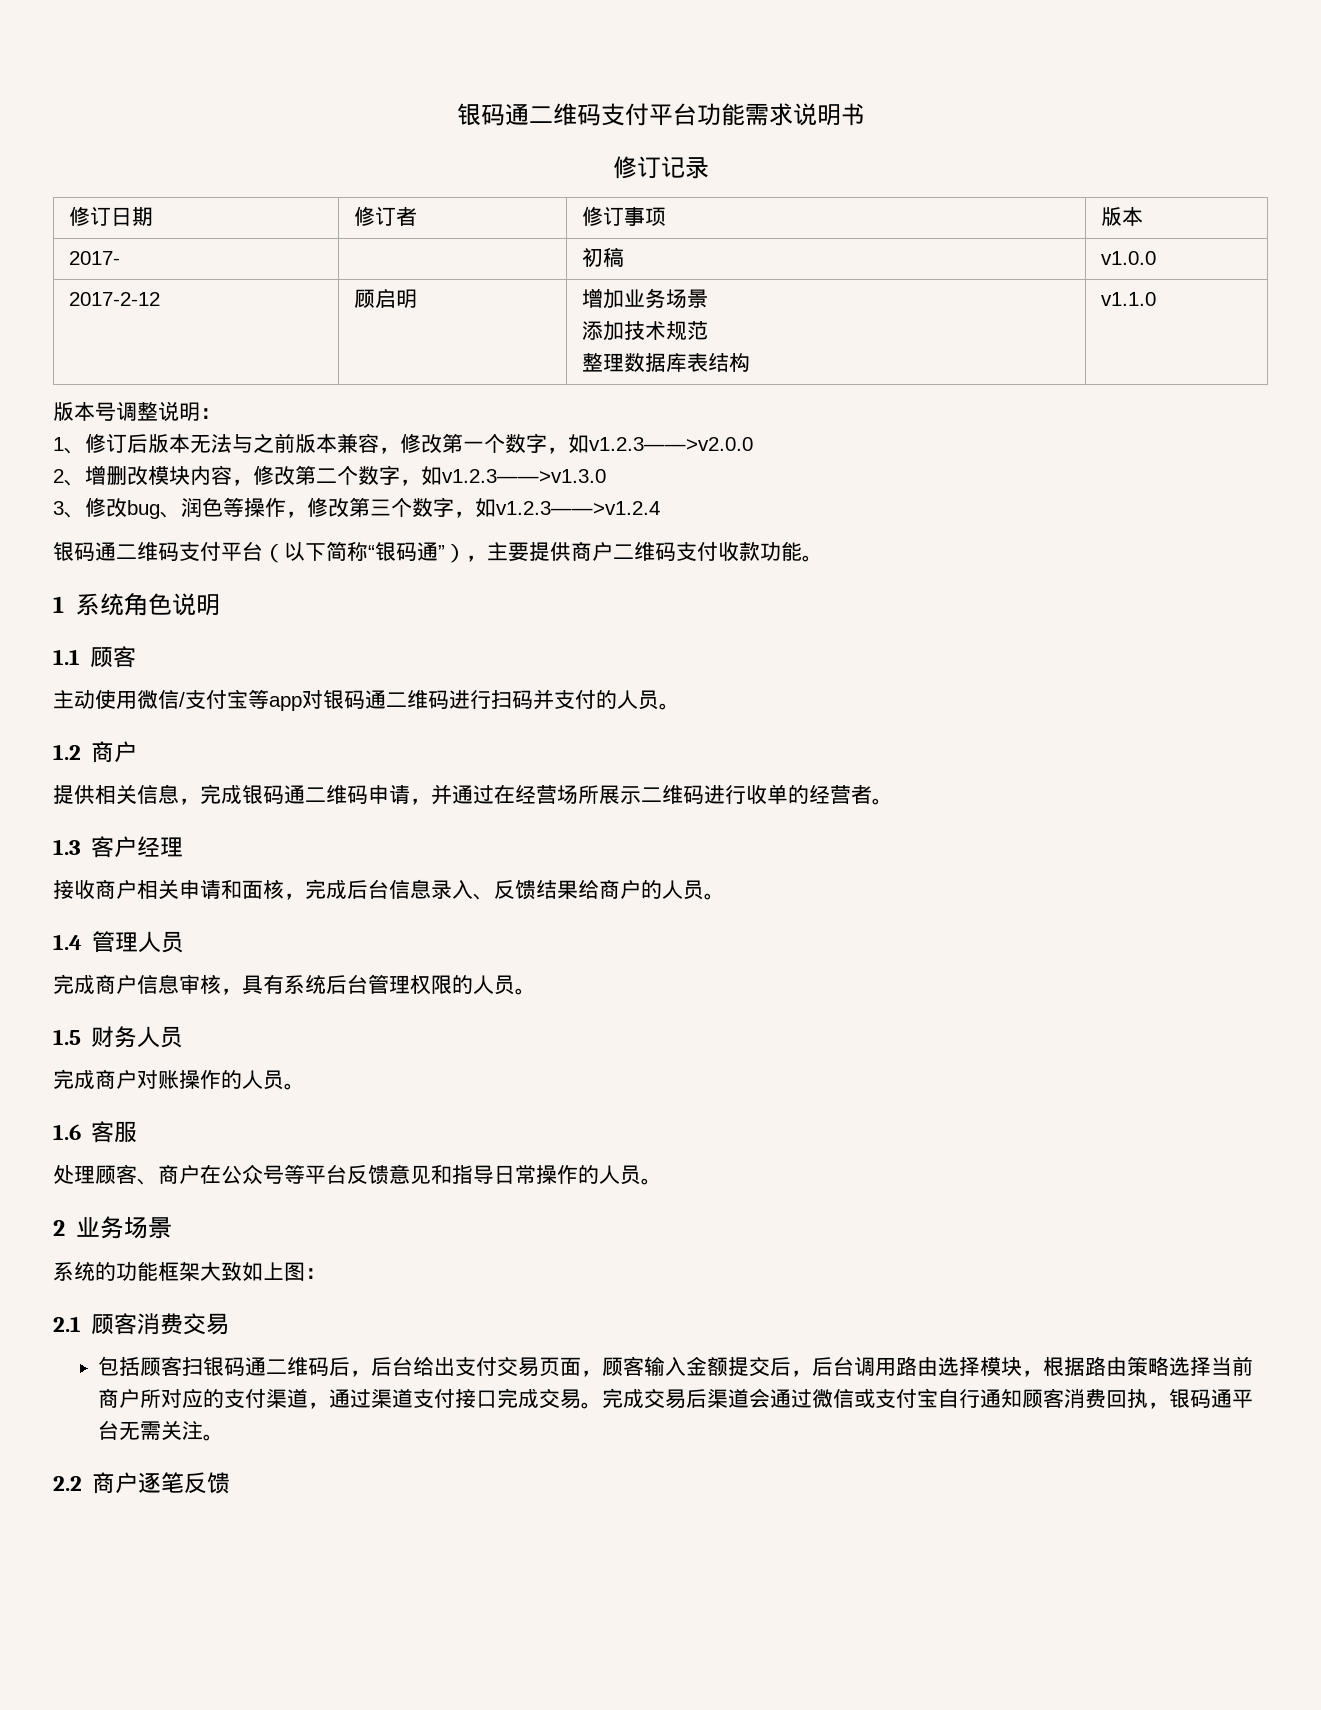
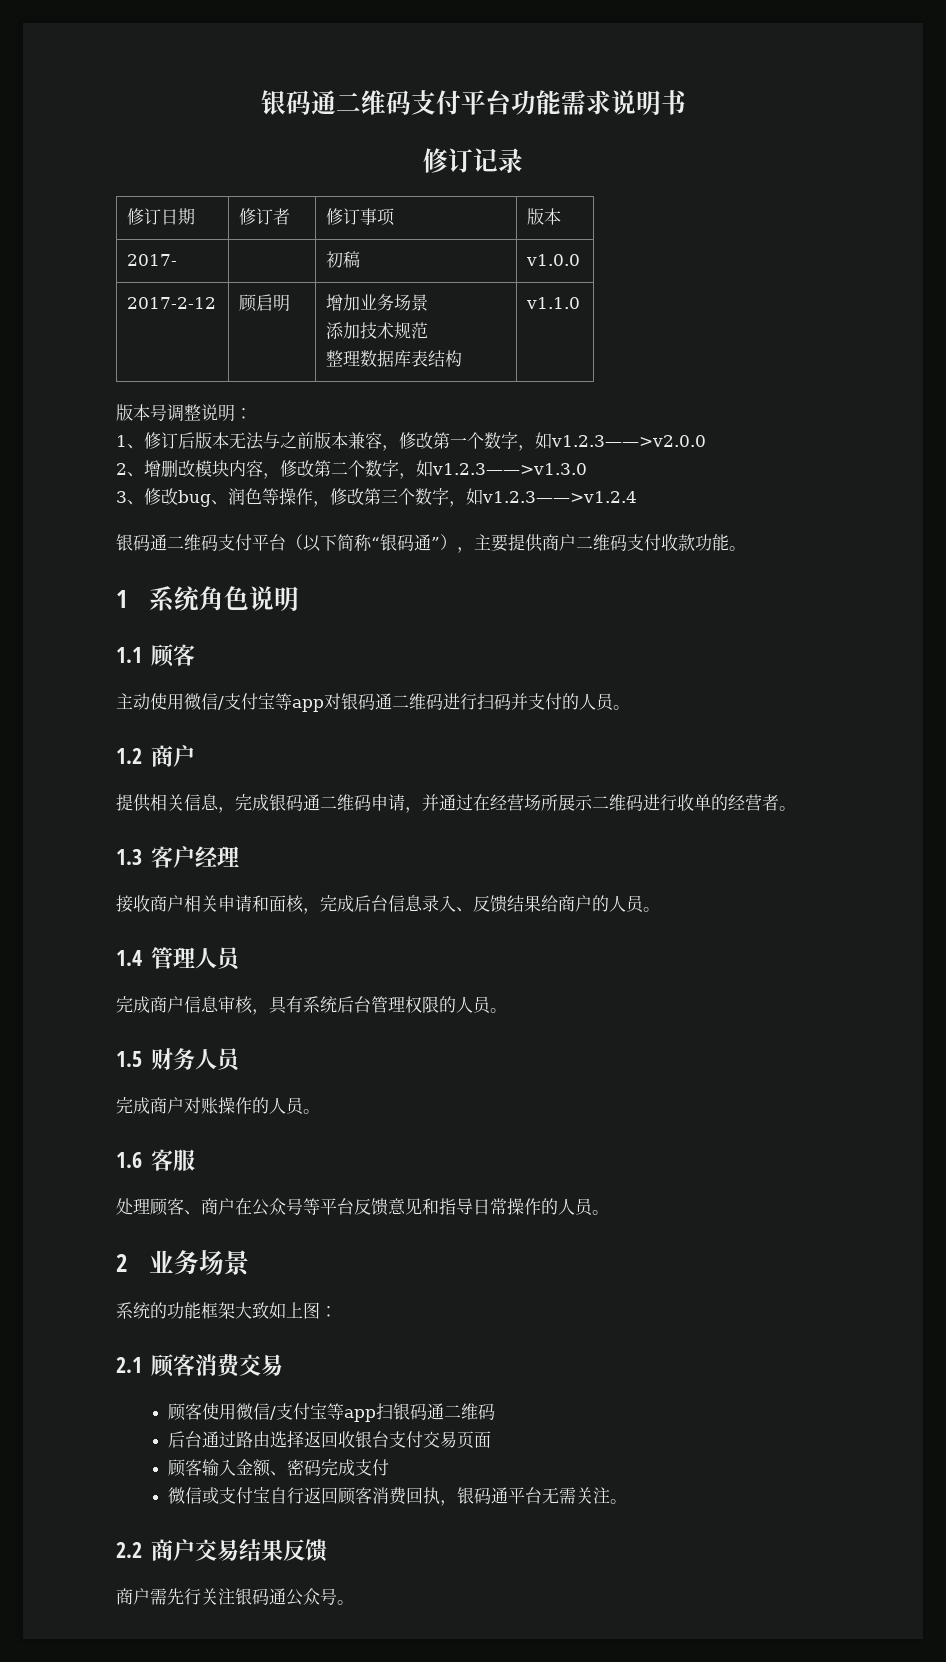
- 包括顾客扫银码通二维码后，后台给出支付交易页面，顾客输入金额提交后，后台调用路由选择模块，根据路由策略选择当前商户所对应的支付渠道，通过渠道支付接口完成交易。完成交易后渠道会通过微信或支付宝自行通知顾客消费回执，银码通平台无需关注。
+ 顾客使用微信/支付宝等app扫银码通二维码
+ 后台通过路由选择返回收银台支付交易页面
+ 顾客输入金额、密码完成支付
+ 微信或支付宝自行返回顾客消费回执，银码通平台无需关注。
- 2.2商户逐笔反馈
+ 2.2商户交易结果反馈
+ 商户需先行关注银码通公众号。

